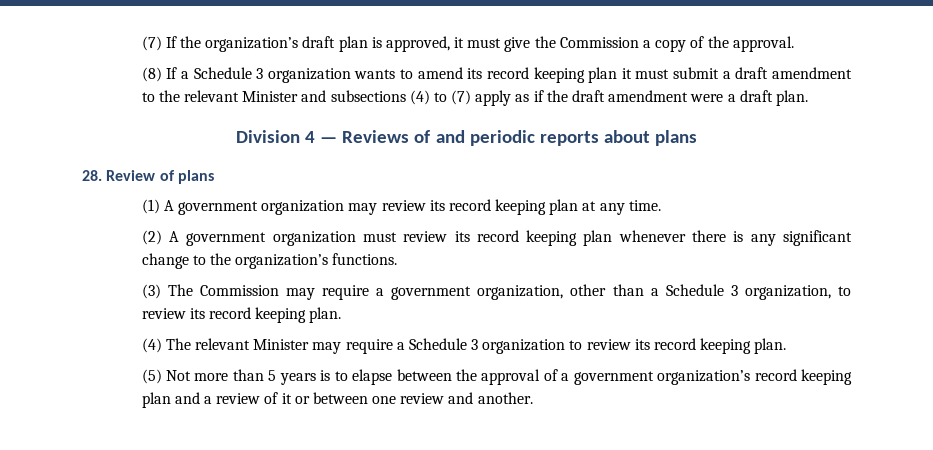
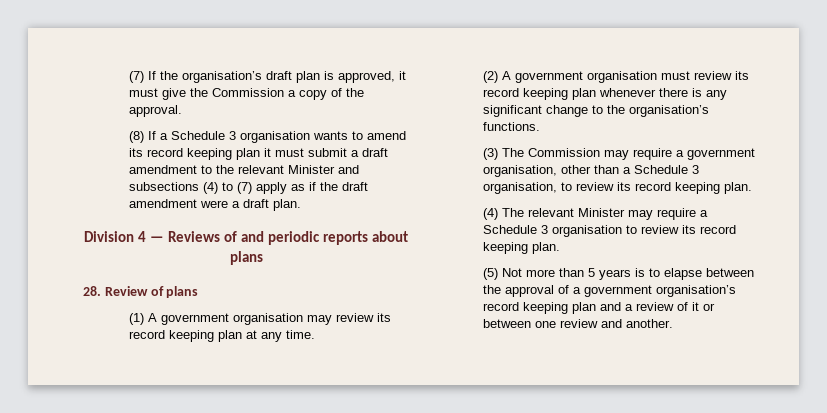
- (7) If the organization’s draft plan is approved, it must give the Commission a copy of the approval.
+ (7) If the organisation’s draft plan is approved, it must give the Commission a copy of the approval.
- (8) If a Schedule 3 organization wants to amend its record keeping plan it must submit a draft amendment to the relevant Minister and subsections (4) to (7) apply as if the draft amendment were a draft plan.
+ (8) If a Schedule 3 organisation wants to amend its record keeping plan it must submit a draft amendment to the relevant Minister and subsections (4) to (7) apply as if the draft amendment were a draft plan.
- (1) A government organization may review its record keeping plan at any time.
+ (1) A government organisation may review its record keeping plan at any time.
- (2) A government organization must review its record keeping plan whenever there is any significant change to the organization’s functions.
+ (2) A government organisation must review its record keeping plan whenever there is any significant change to the organisation’s functions.
- (3) The Commission may require a government organization, other than a Schedule 3 organization, to review its record keeping plan.
+ (3) The Commission may require a government organisation, other than a Schedule 3 organisation, to review its record keeping plan.
- (4) The relevant Minister may require a Schedule 3 organization to review its record keeping plan.
+ (4) The relevant Minister may require a Schedule 3 organisation to review its record keeping plan.
- (5) Not more than 5 years is to elapse between the approval of a government organization’s record keeping plan and a review of it or between one review and another.
+ (5) Not more than 5 years is to elapse between the approval of a government organisation’s record keeping plan and a review of it or between one review and another.

